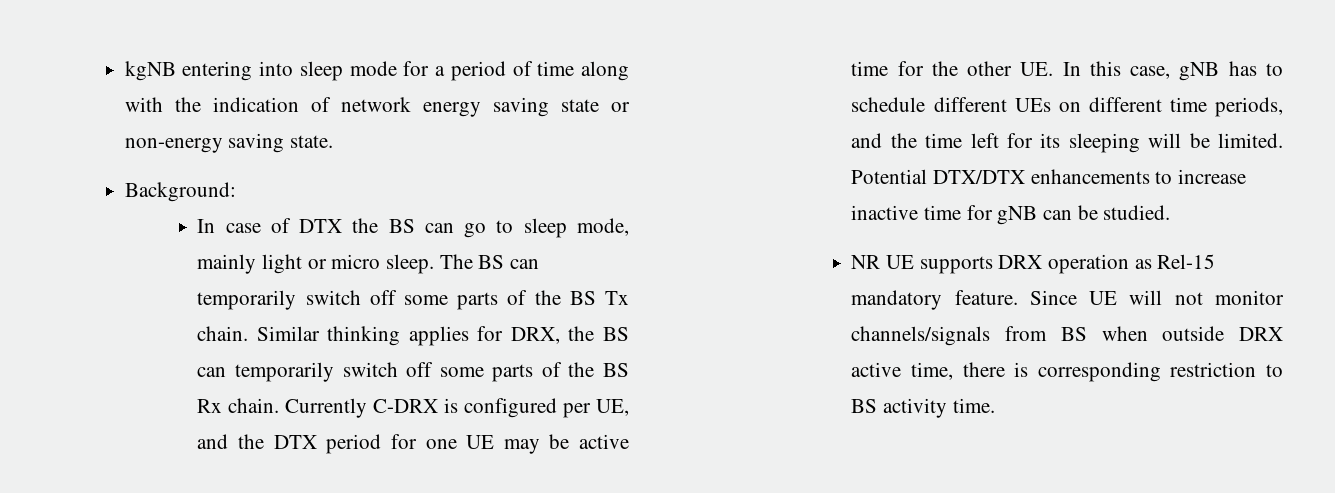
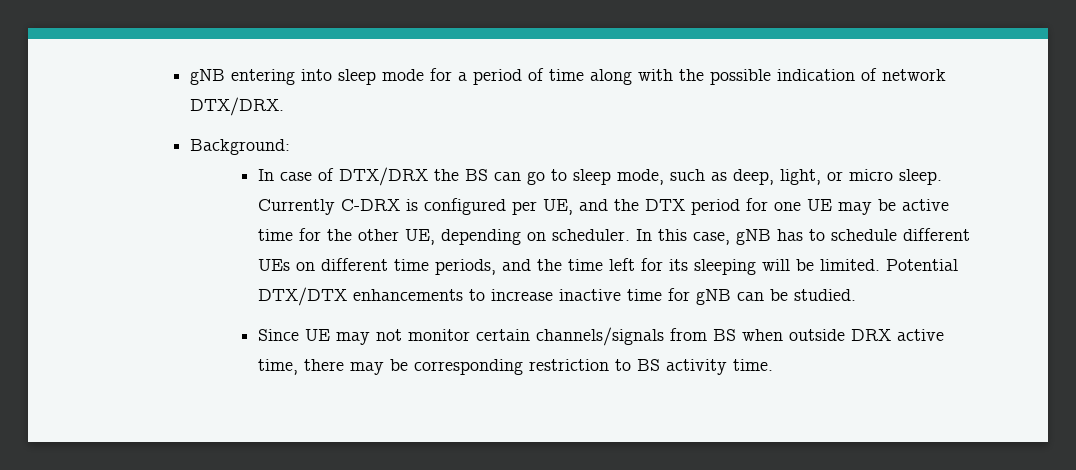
- kgNB entering into sleep mode for a period of time along with the indication of network energy saving state or non-energy saving state.
+ gNB entering into sleep mode for a period of time along with the possible indication of network DTX/DRX.
- In case of DTX the BS can go to sleep mode, mainly light or micro sleep. The BS can temporarily switch off some parts of the BS Tx chain. Similar thinking applies for DRX, the BS can temporarily switch off some parts of the BS Rx chain.
+ In case of DTX/DRX the BS can go to sleep mode, such as deep, light, or micro sleep.
- Currently C-DRX is configured per UE, and the DTX period for one UE may be active time for the other UE. In this case, gNB has to schedule different UEs on different time periods, and the time left for its sleeping will be limited.
+ Currently C-DRX is configured per UE, and the DTX period for one UE may be active time for the other UE, depending on scheduler. In this case, gNB has to schedule different UEs on different time periods, and the time left for its sleeping will be limited.
- NR UE supports DRX operation as Rel-15 mandatory feature. Since UE will not monitor channels/signals from BS when outside DRX active time, there is corresponding restriction to BS activity time.
+ Since UE may not monitor certain channels/signals from BS when outside DRX active time, there may be corresponding restriction to BS activity time.

